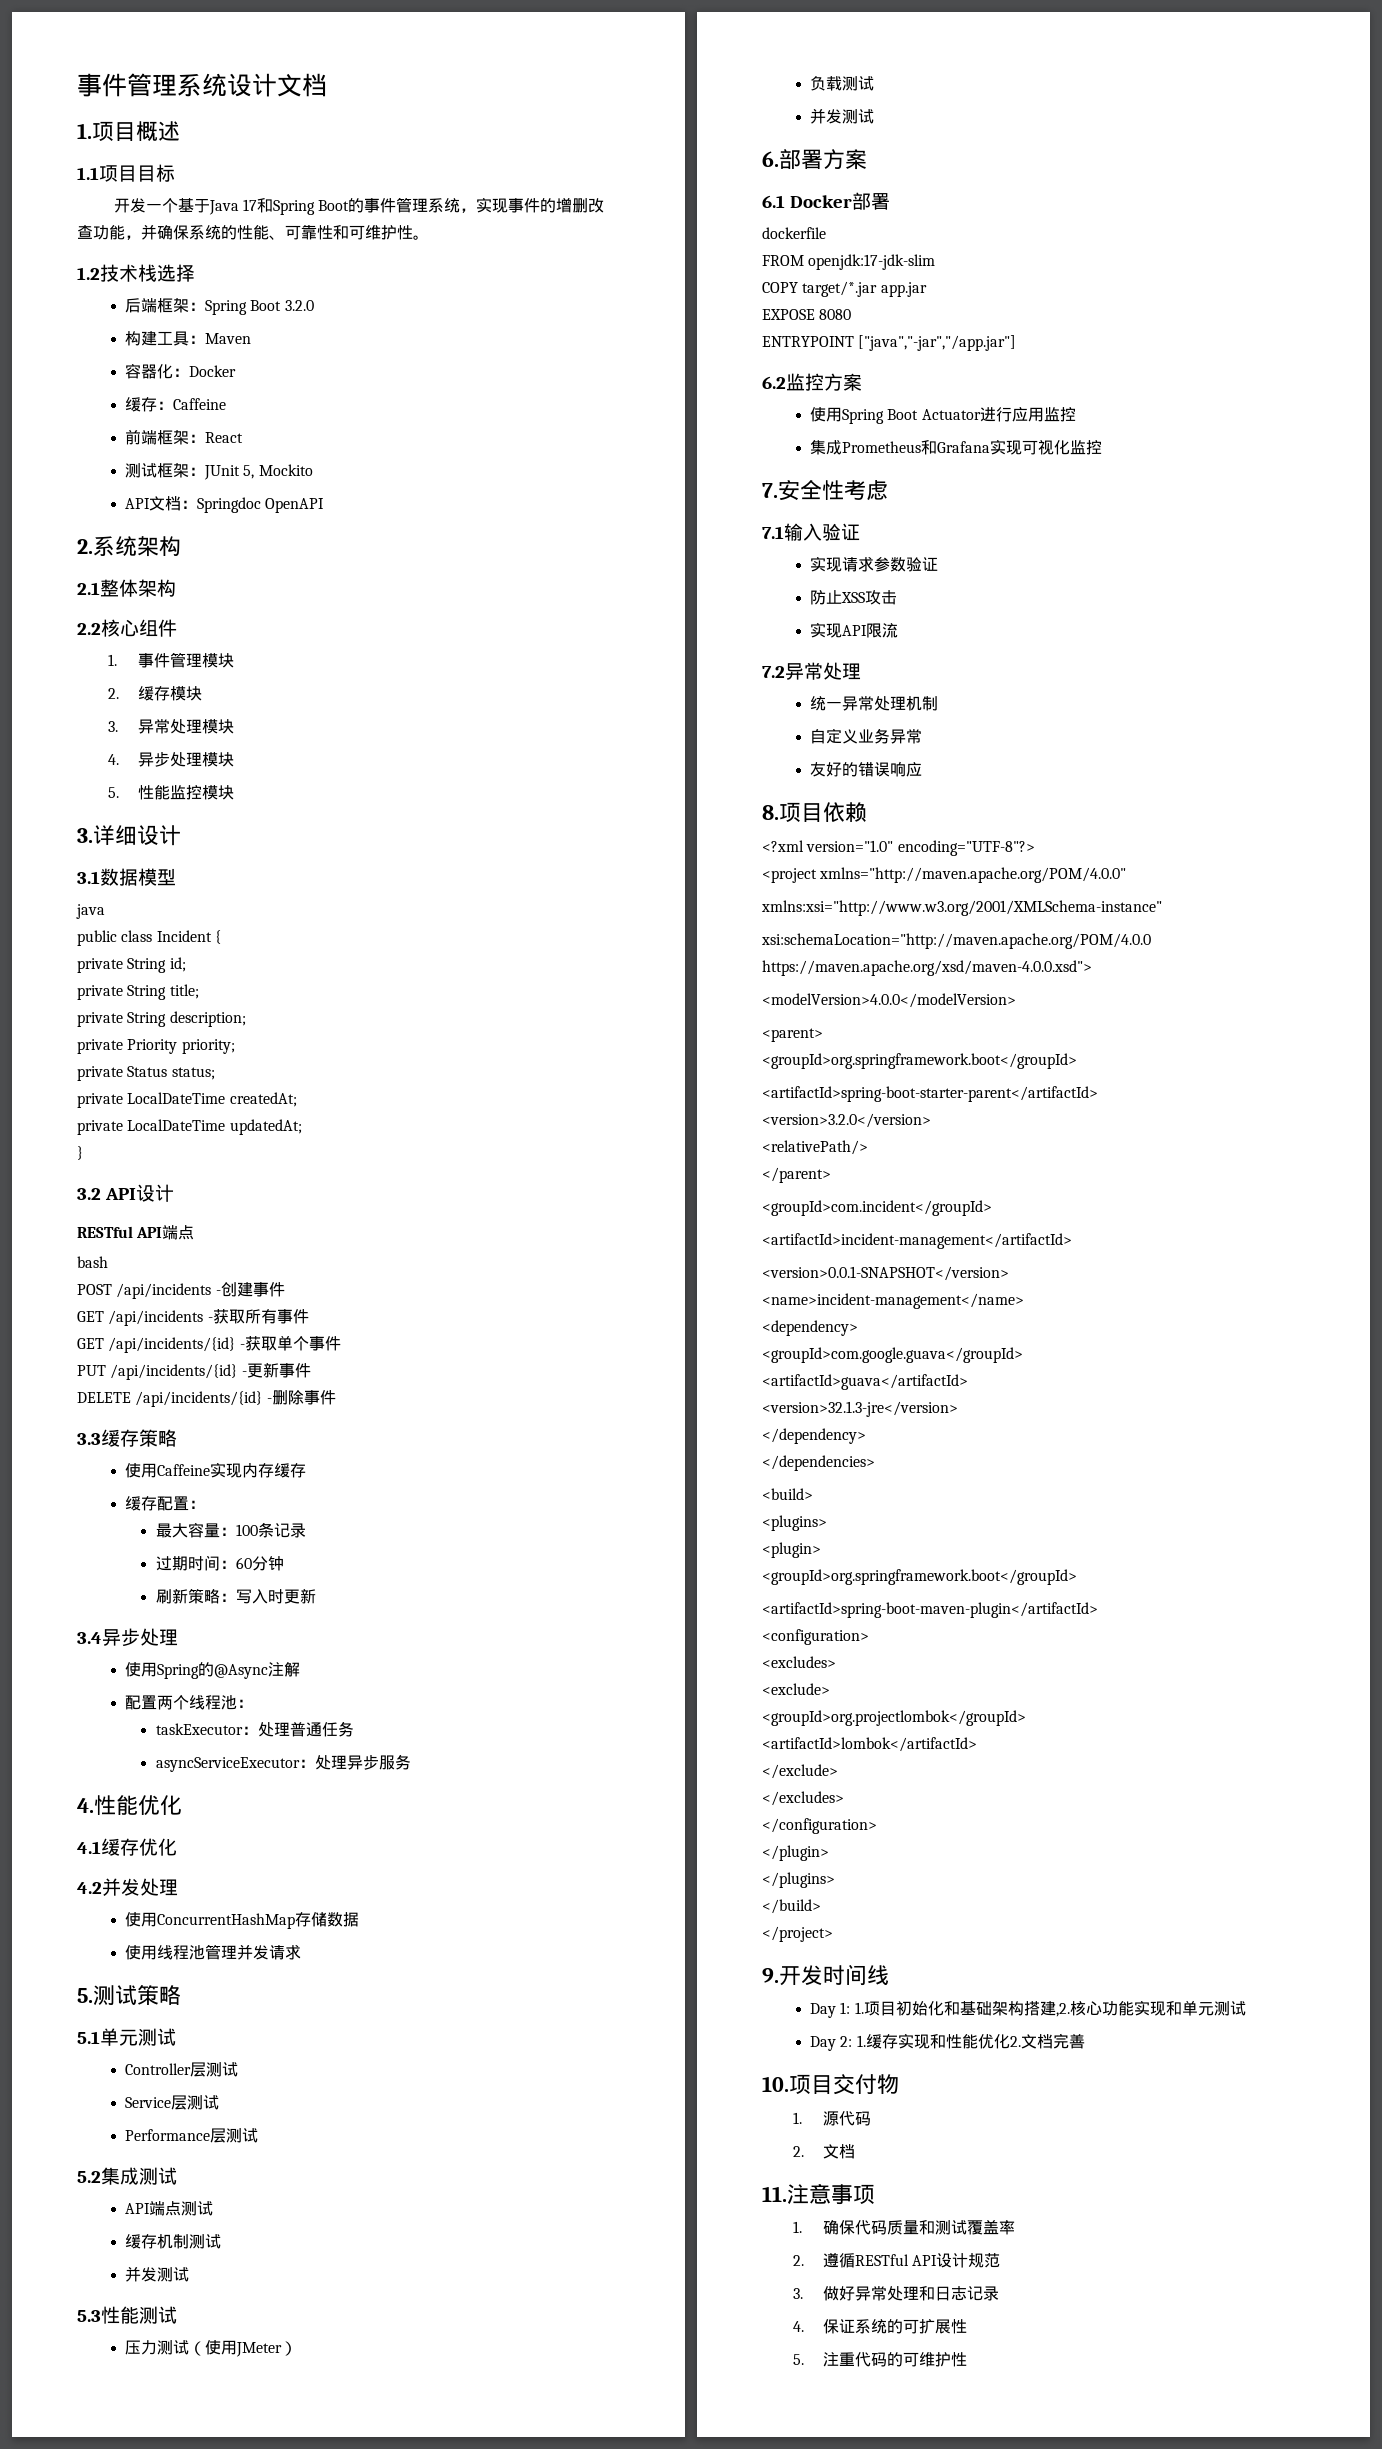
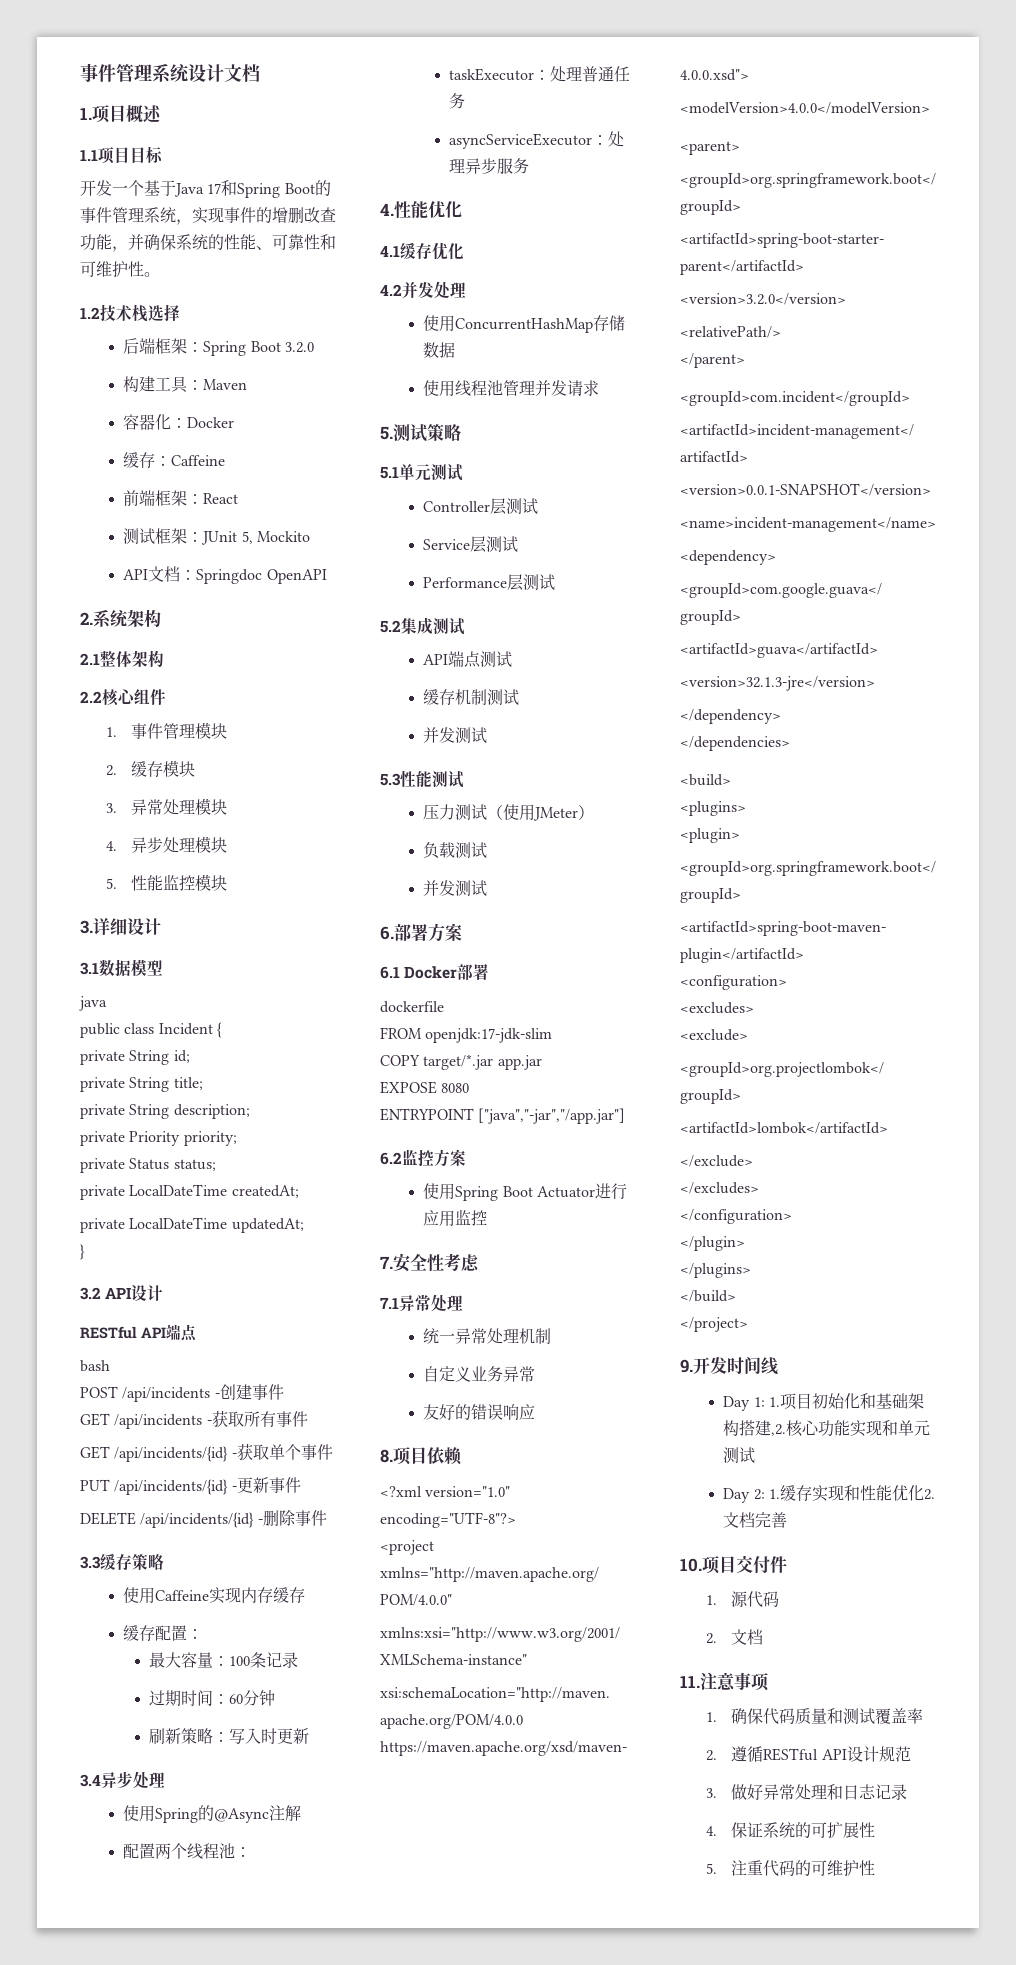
- 集成Prometheus和Grafana实现可视化监控
- 7.1输入验证
- 实现请求参数验证
- 防止XSS攻击
- 实现API限流
- 7.2异常处理
+ 7.1异常处理
- 10.项目交付物
+ 10.项目交付件

